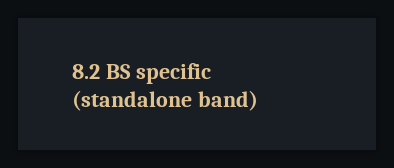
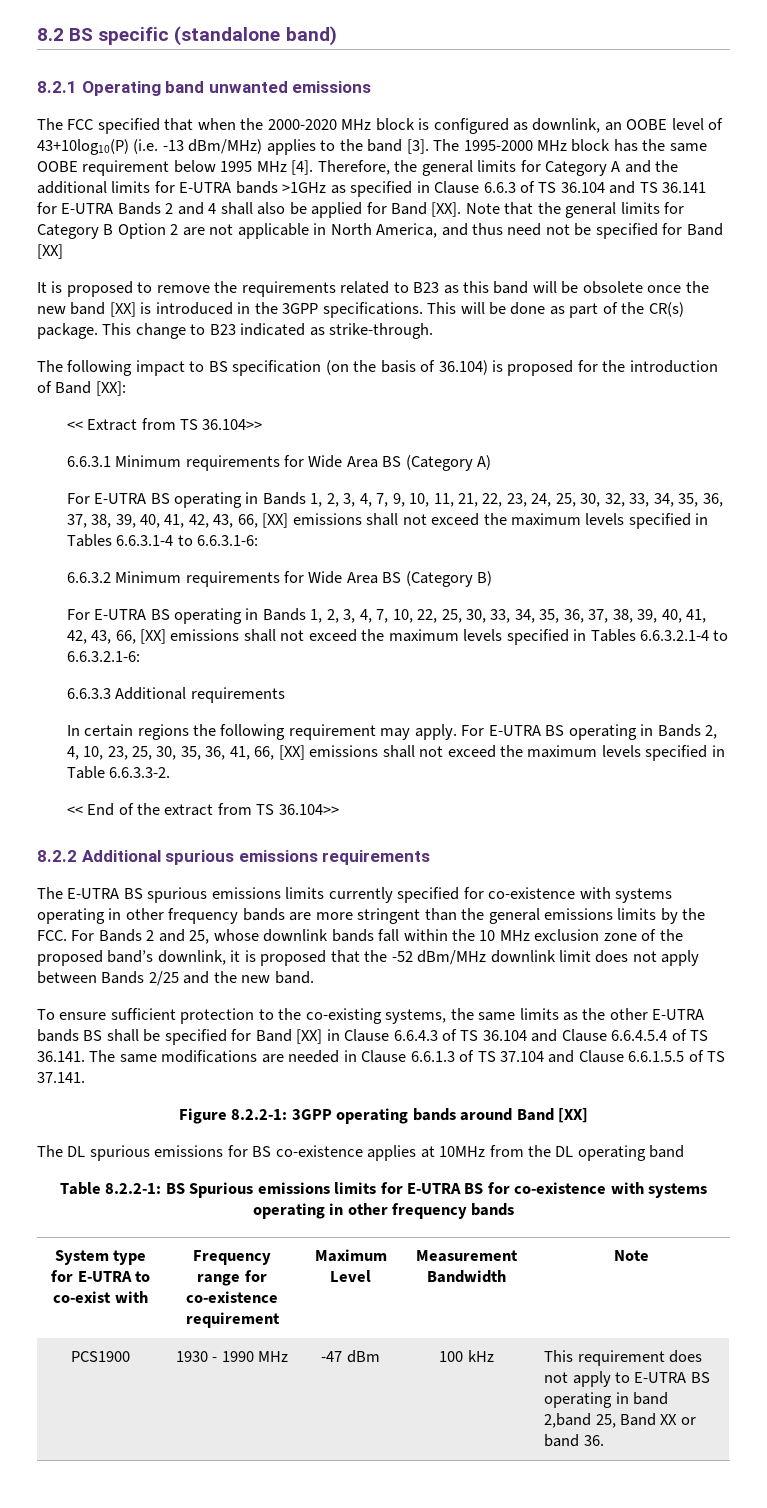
+ 8.2.1 Operating band unwanted emissions
+ The FCC specified that when the 2000-2020 MHz block is configured as downlink, an OOBE level of 43+10log10(P) (i.e. -13 dBm/MHz) applies to the band [3]. The 1995-2000 MHz block has the same OOBE requirement below 1995 MHz [4]. Therefore, the general limits for Category A and the additional limits for E-UTRA bands >1GHz as specified in Clause 6.6.3 of TS 36.104 and TS 36.141 for E-UTRA Bands 2 and 4 shall also be applied for Band [XX]. Note that the general limits for Category B Option 2 are not applicable in North America, and thus need not be specified for Band [XX]
+ It is proposed to remove the requirements related to B23 as this band will be obsolete once the new band [XX] is introduced in the 3GPP specifications. This will be done as part of the CR(s) package. This change to B23 indicated as strike-through.
+ The following impact to BS specification (on the basis of 36.104) is proposed for the introduction of Band [XX]:
+ << Extract from TS 36.104>>
+ 6.6.3.1 Minimum requirements for Wide Area BS (Category A)
+ For E-UTRA BS operating in Bands 1, 2, 3, 4, 7, 9, 10, 11, 21, 22, 23, 24, 25, 30, 32, 33, 34, 35, 36, 37, 38, 39, 40, 41, 42, 43, 66, [XX] emissions shall not exceed the maximum levels specified in Tables 6.6.3.1-4 to 6.6.3.1-6:
+ 6.6.3.2 Minimum requirements for Wide Area BS (Category B)
+ For E-UTRA BS operating in Bands 1, 2, 3, 4, 7, 10, 22, 25, 30, 33, 34, 35, 36, 37, 38, 39, 40, 41, 42, 43, 66, [XX] emissions shall not exceed the maximum levels specified in Tables 6.6.3.2.1-4 to 6.6.3.2.1-6:
+ 6.6.3.3 Additional requirements
+ In certain regions the following requirement may apply. For E-UTRA BS operating in Bands 2, 4, 10, 23, 25, 30, 35, 36, 41, 66, [XX] emissions shall not exceed the maximum levels specified in Table 6.6.3.3-2.
+ << End of the extract from TS 36.104>>
+ 8.2.2 Additional spurious emissions requirements
+ The E-UTRA BS spurious emissions limits currently specified for co-existence with systems operating in other frequency bands are more stringent than the general emissions limits by the FCC. For Bands 2 and 25, whose downlink bands fall within the 10 MHz exclusion zone of the proposed band’s downlink, it is proposed that the -52 dBm/MHz downlink limit does not apply between Bands 2/25 and the new band.
+ To ensure sufficient protection to the co-existing systems, the same limits as the other E-UTRA bands BS shall be specified for Band [XX] in Clause 6.6.4.3 of TS 36.104 and Clause 6.6.4.5.4 of TS 36.141. The same modifications are needed in Clause 6.6.1.3 of TS 37.104 and Clause 6.6.1.5.5 of TS 37.141.
+ Figure 8.2.2-1: 3GPP operating bands around Band [XX]
+ The DL spurious emissions for BS co-existence applies at 10MHz from the DL operating band
+ Table 8.2.2-1: BS Spurious emissions limits for E-UTRA BS for co-existence with systems operating in other frequency bands
+ System type for E-UTRA to co-exist with | Frequency range for co-existence requirement | Maximum Level | Measurement Bandwidth | Note
+ PCS1900 | 1930 - 1990 MHz | -47 dBm | 100 kHz | This requirement does not apply to E-UTRA BS operating in band 2,band 25, Band XX or band 36.

